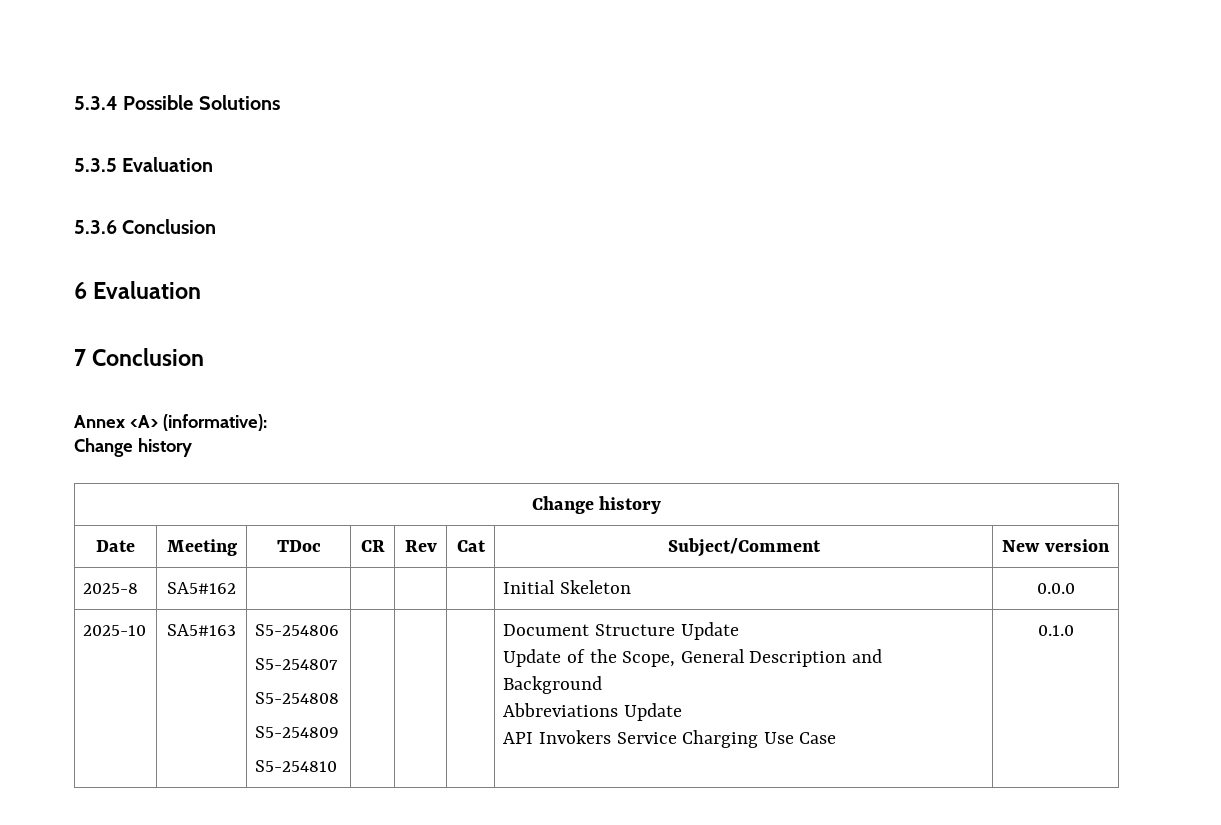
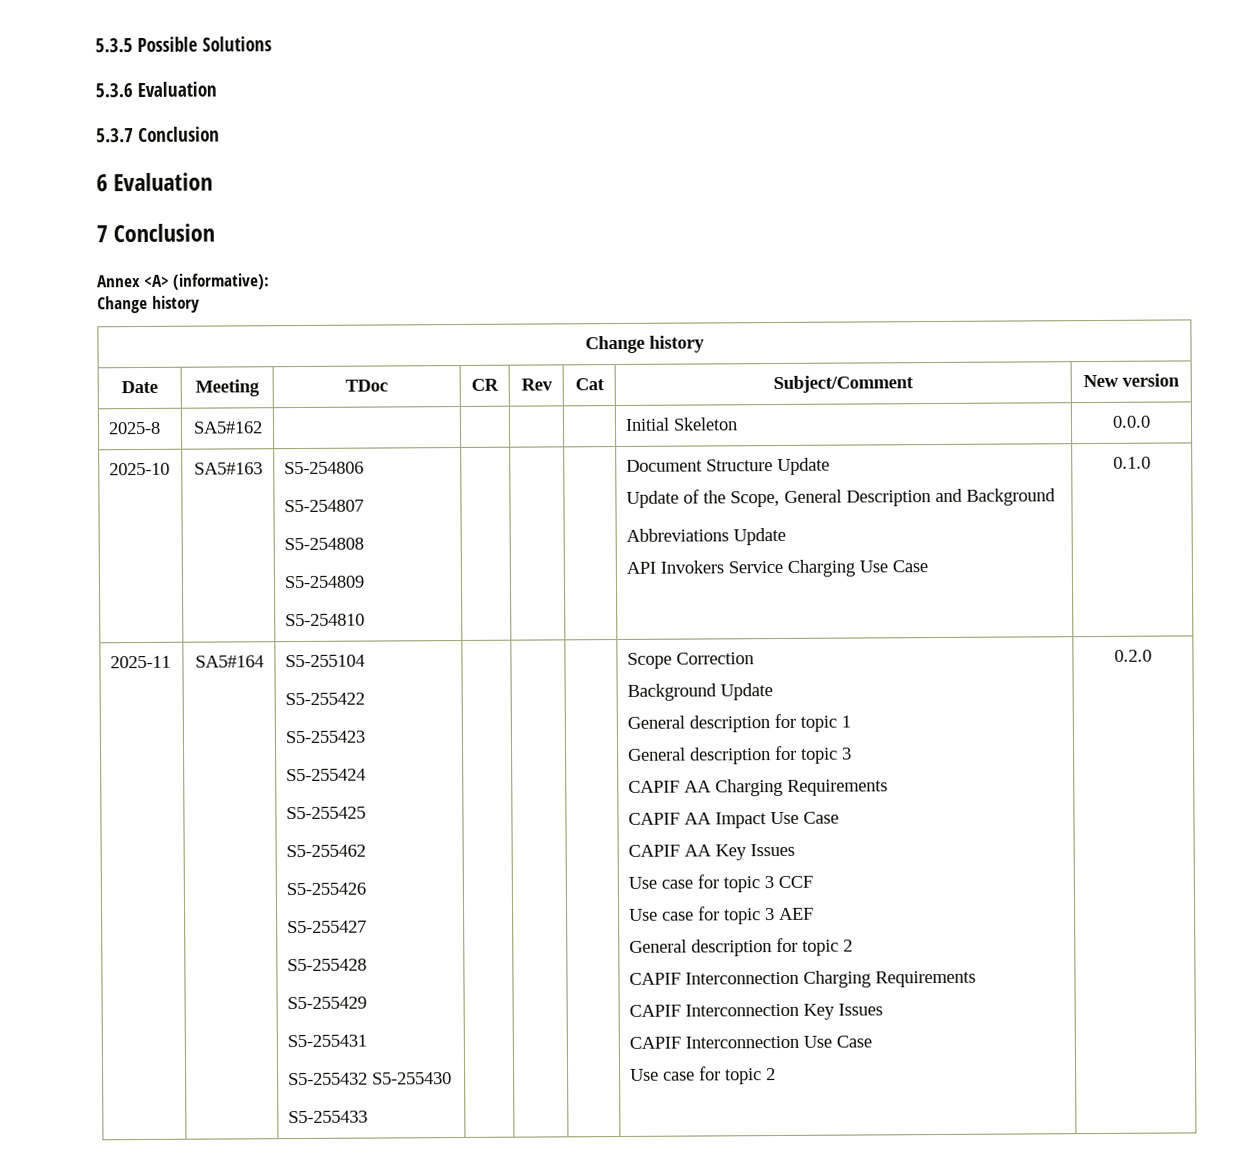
- 5.3.4 Possible Solutions
+ 5.3.5 Possible Solutions
- 5.3.5 Evaluation
- 5.3.6 Conclusion
+ 5.3.6 Evaluation
+ 5.3.7 Conclusion
+ 2025-11 | SA5#164 | S5-255104
+ S5-255422
+ S5-255423
+ S5-255424
+ S5-255425
+ S5-255462
+ S5-255426
+ S5-255427
+ S5-255428
+ S5-255429
+ S5-255431
+ S5-255432 S5-255430
+ S5-255433 | | | | Scope Correction
+ Background Update
+ General description for topic 1
+ General description for topic 3
+ CAPIF AA Charging Requirements
+ CAPIF AA Impact Use Case
+ CAPIF AA Key Issues
+ Use case for topic 3 CCF
+ Use case for topic 3 AEF
+ General description for topic 2
+ CAPIF Interconnection Charging Requirements
+ CAPIF Interconnection Key Issues
+ CAPIF Interconnection Use Case
+ Use case for topic 2 | 0.2.0

